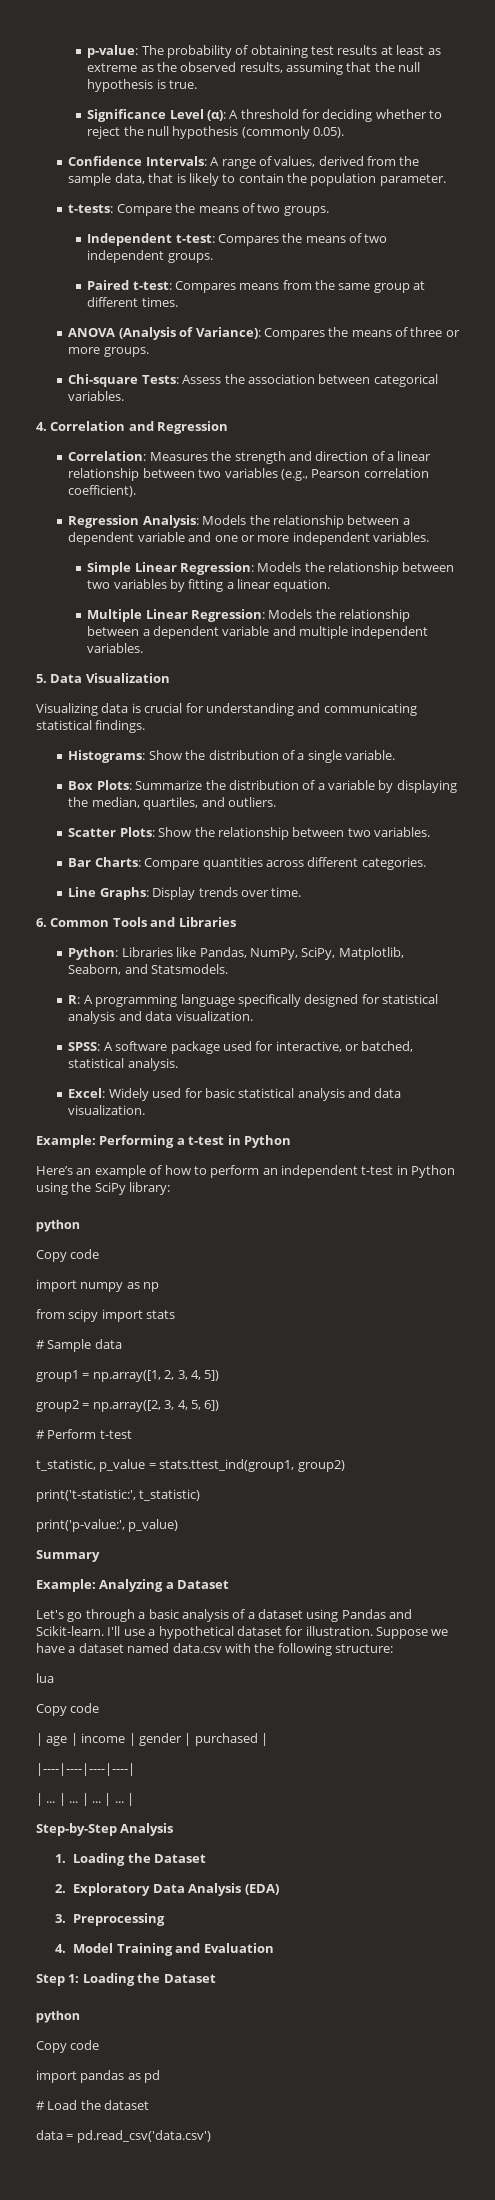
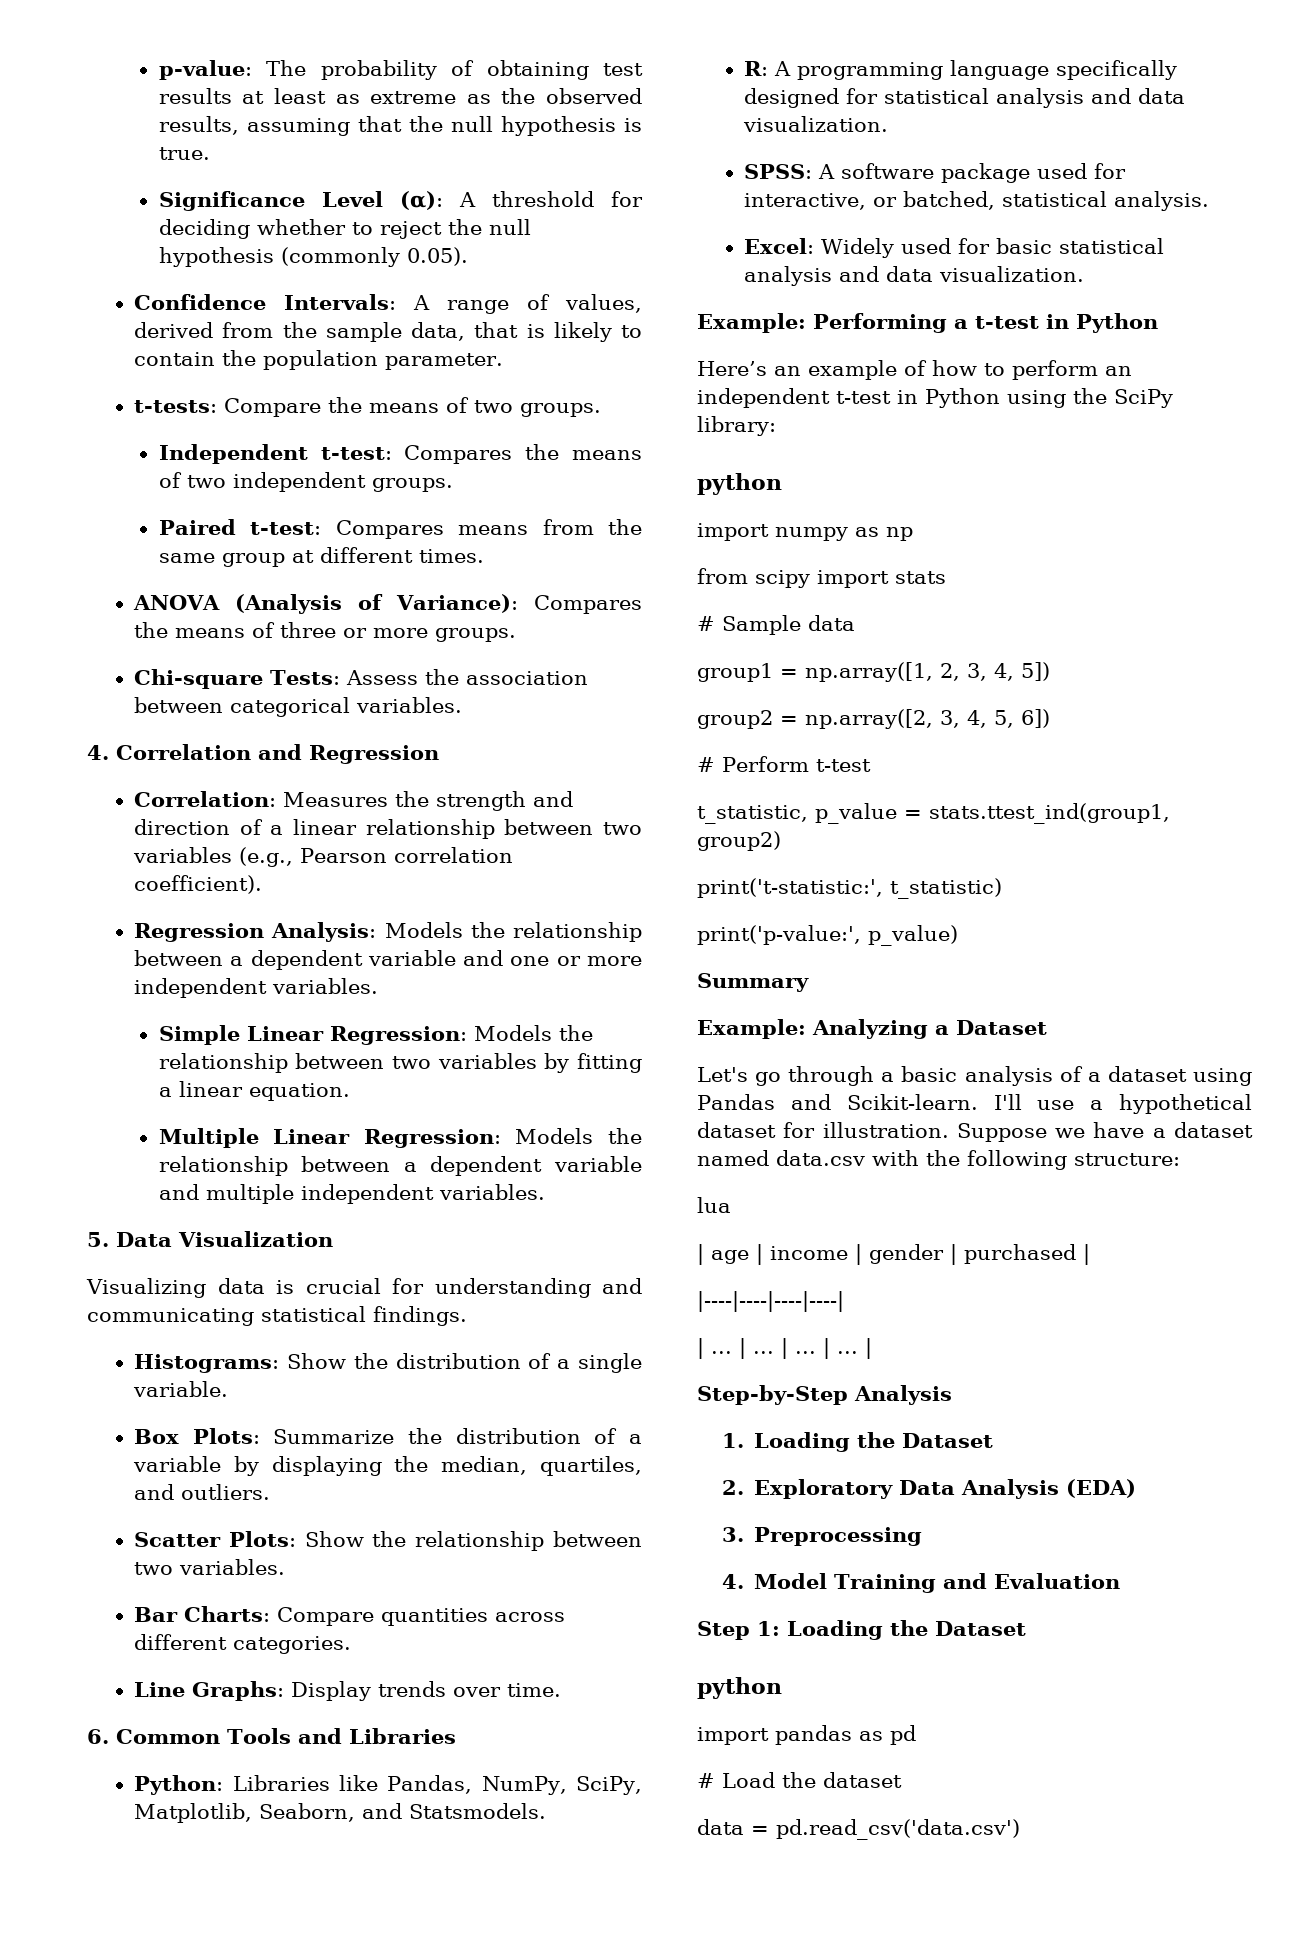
  Here’s an example of how to perform an independent t-test in Python using the SciPy library:
  python
- Copy code
  lua
- Copy code
  Step 1: Loading the Dataset
  python
- Copy code

